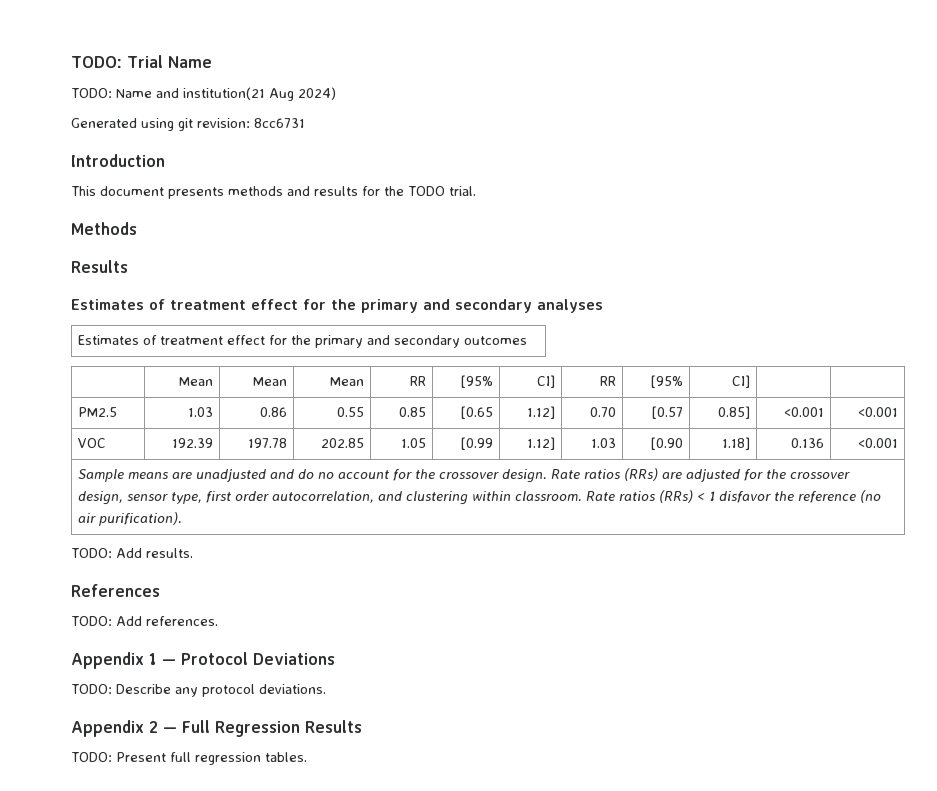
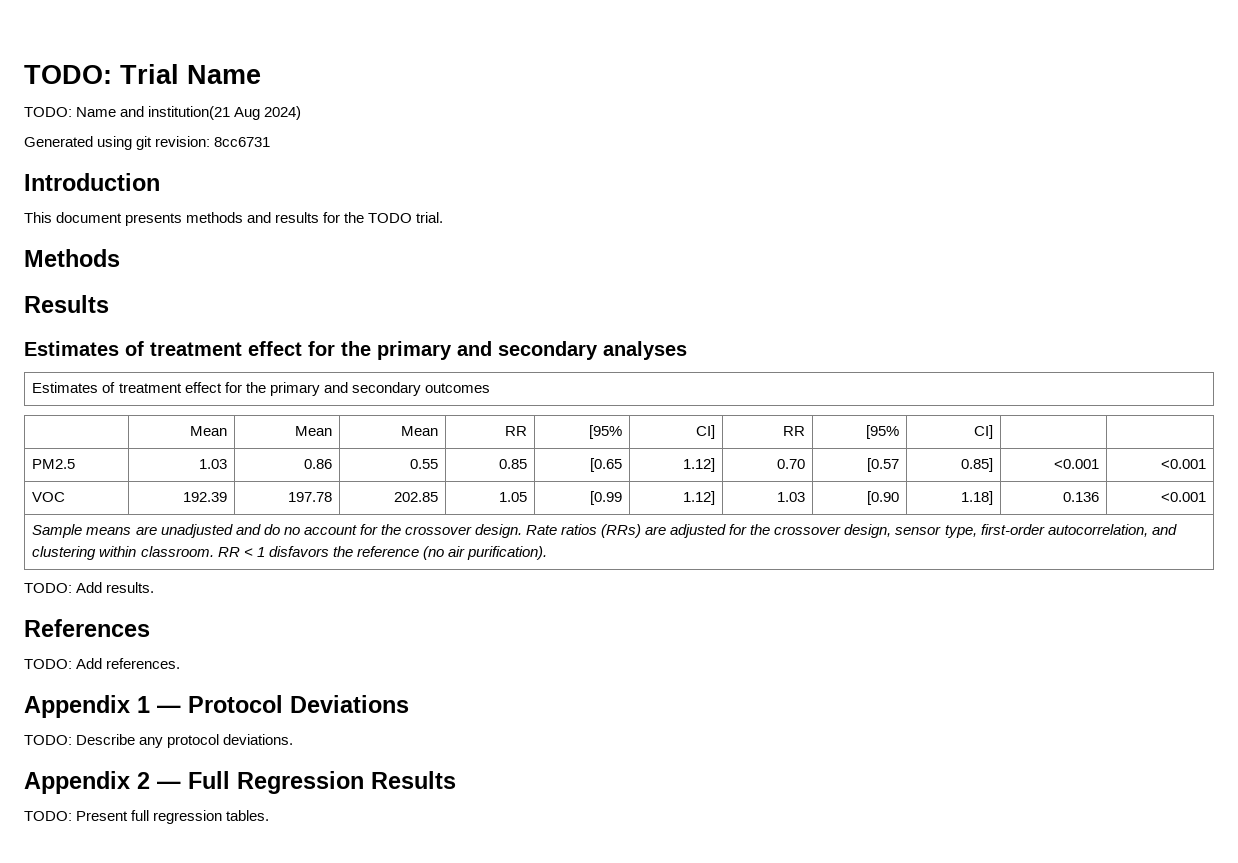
- Rate ratios (RRs) are adjusted for the crossover design, sensor type, first order autocorrelation, and clustering within classroom.
+ Rate ratios (RRs) are adjusted for the crossover design, sensor type, first-order autocorrelation, and clustering within classroom.
- Rate ratios (RRs) < 1 disfavor the reference (no air purification).
+ RR < 1 disfavors the reference (no air purification).

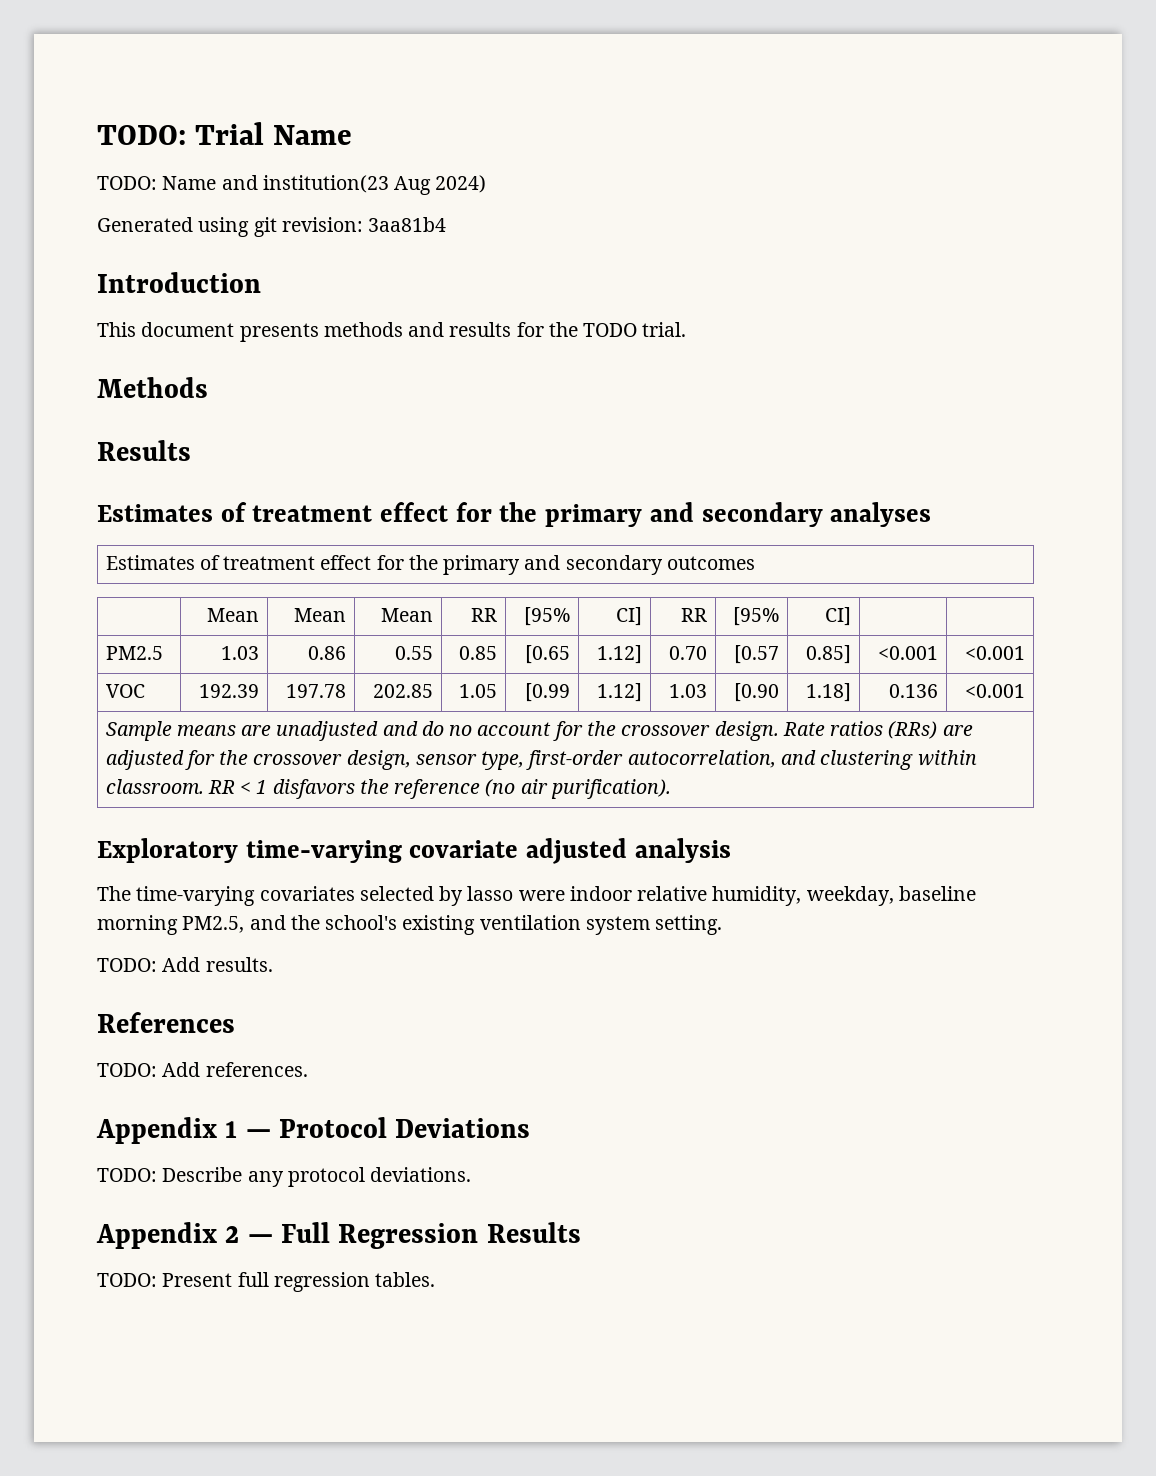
- TODO: Name and institution(21 Aug 2024)
+ TODO: Name and institution(23 Aug 2024)
- Generated using git revision: 8cc6731
+ Generated using git revision: 3aa81b4
+ Exploratory time-varying covariate adjusted analysis
+ The time-varying covariates selected by lasso were indoor relative humidity, weekday, baseline morning PM2.5, and the school's existing ventilation system setting.

